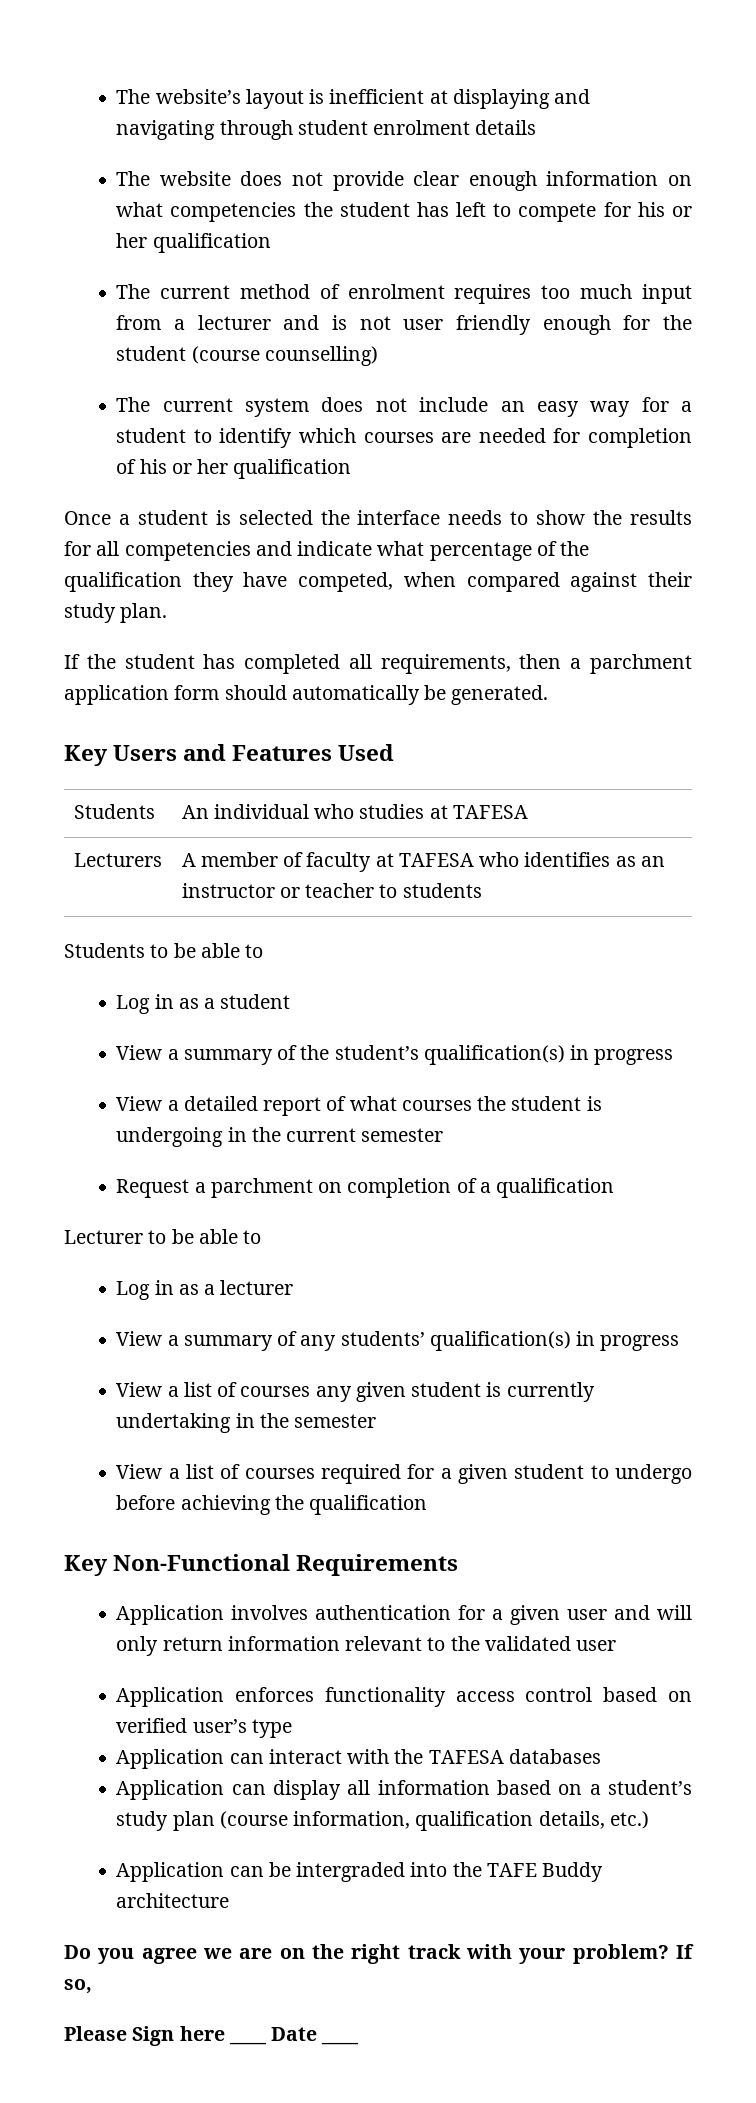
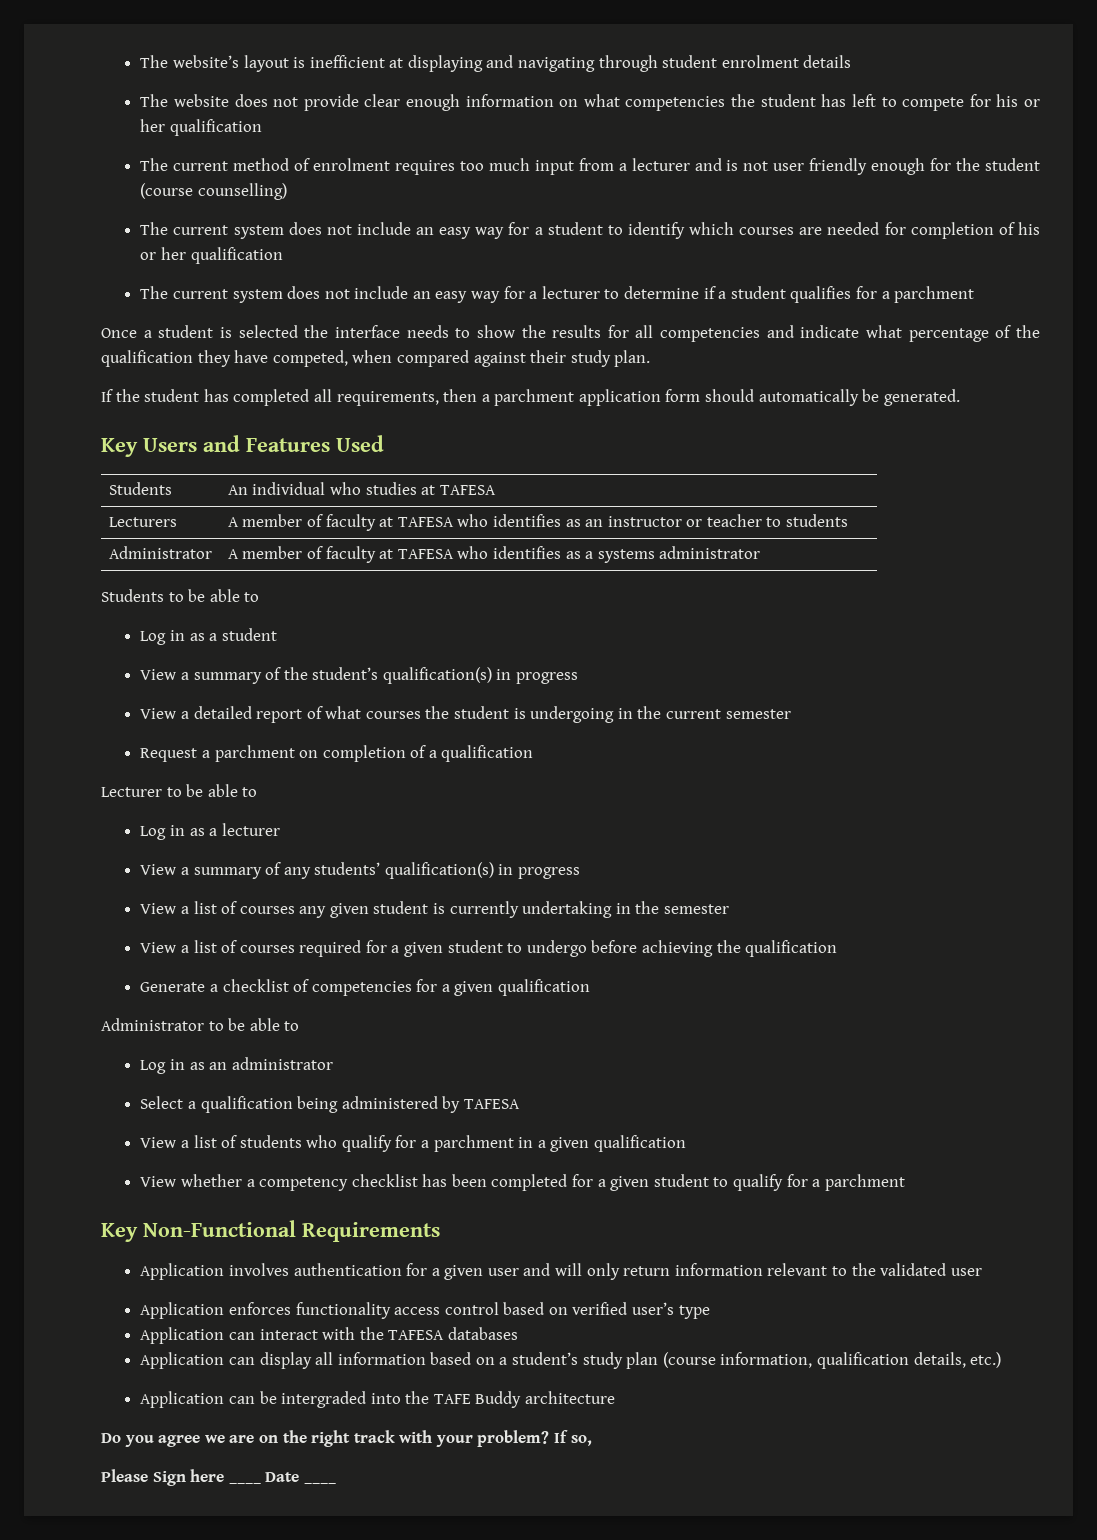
+ The current system does not include an easy way for a lecturer to determine if a student qualifies for a parchment
+ Administrator | A member of faculty at TAFESA who identifies as a systems administrator
+ Generate a checklist of competencies for a given qualification
+ Administrator to be able to
+ Log in as an administrator
+ Select a qualification being administered by TAFESA
+ View a list of students who qualify for a parchment in a given qualification
+ View whether a competency checklist has been completed for a given student to qualify for a parchment

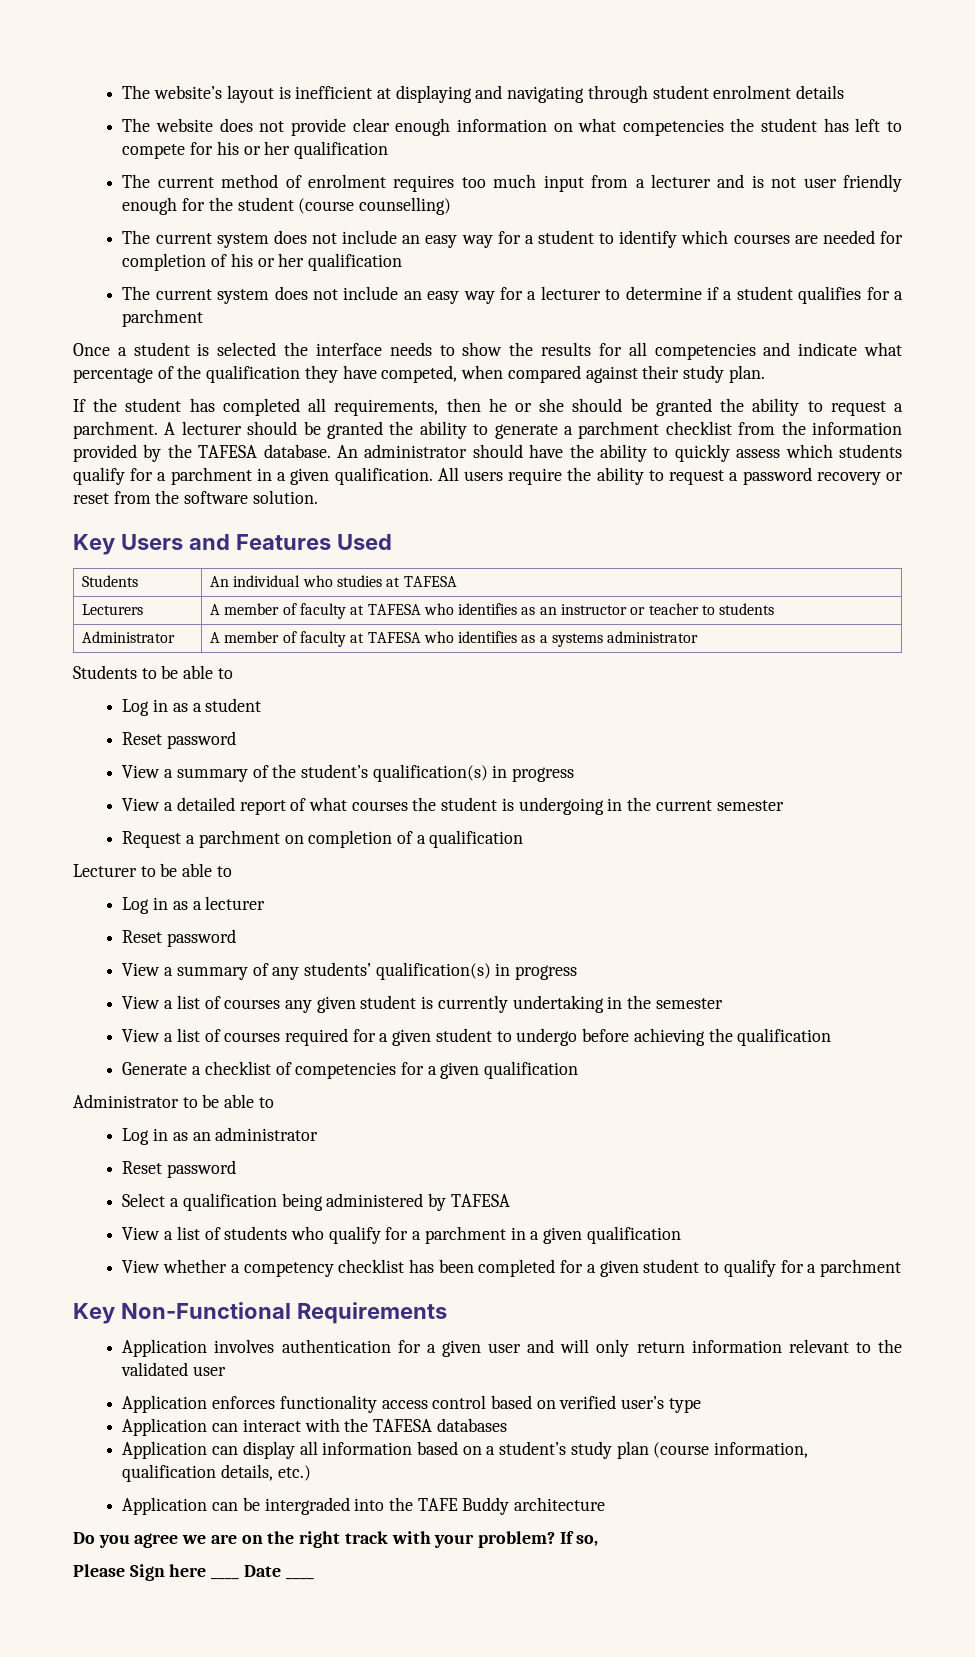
- If the student has completed all requirements, then a parchment application form should automatically be generated.
+ If the student has completed all requirements, then he or she should be granted the ability to request a parchment. A lecturer should be granted the ability to generate a parchment checklist from the information provided by the TAFESA database. An administrator should have the ability to quickly assess which students qualify for a parchment in a given qualification. All users require the ability to request a password recovery or reset from the software solution.
  Log in as a student
+ Reset password
  Log in as a lecturer
+ Reset password
  Log in as an administrator
+ Reset password

